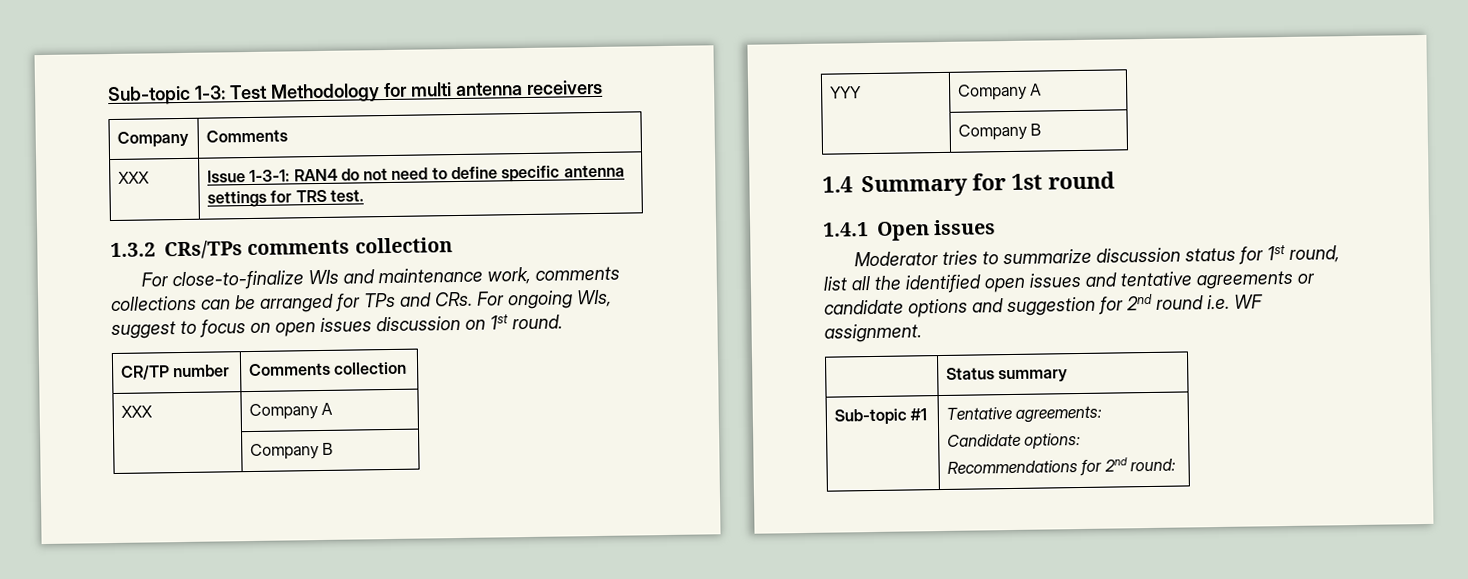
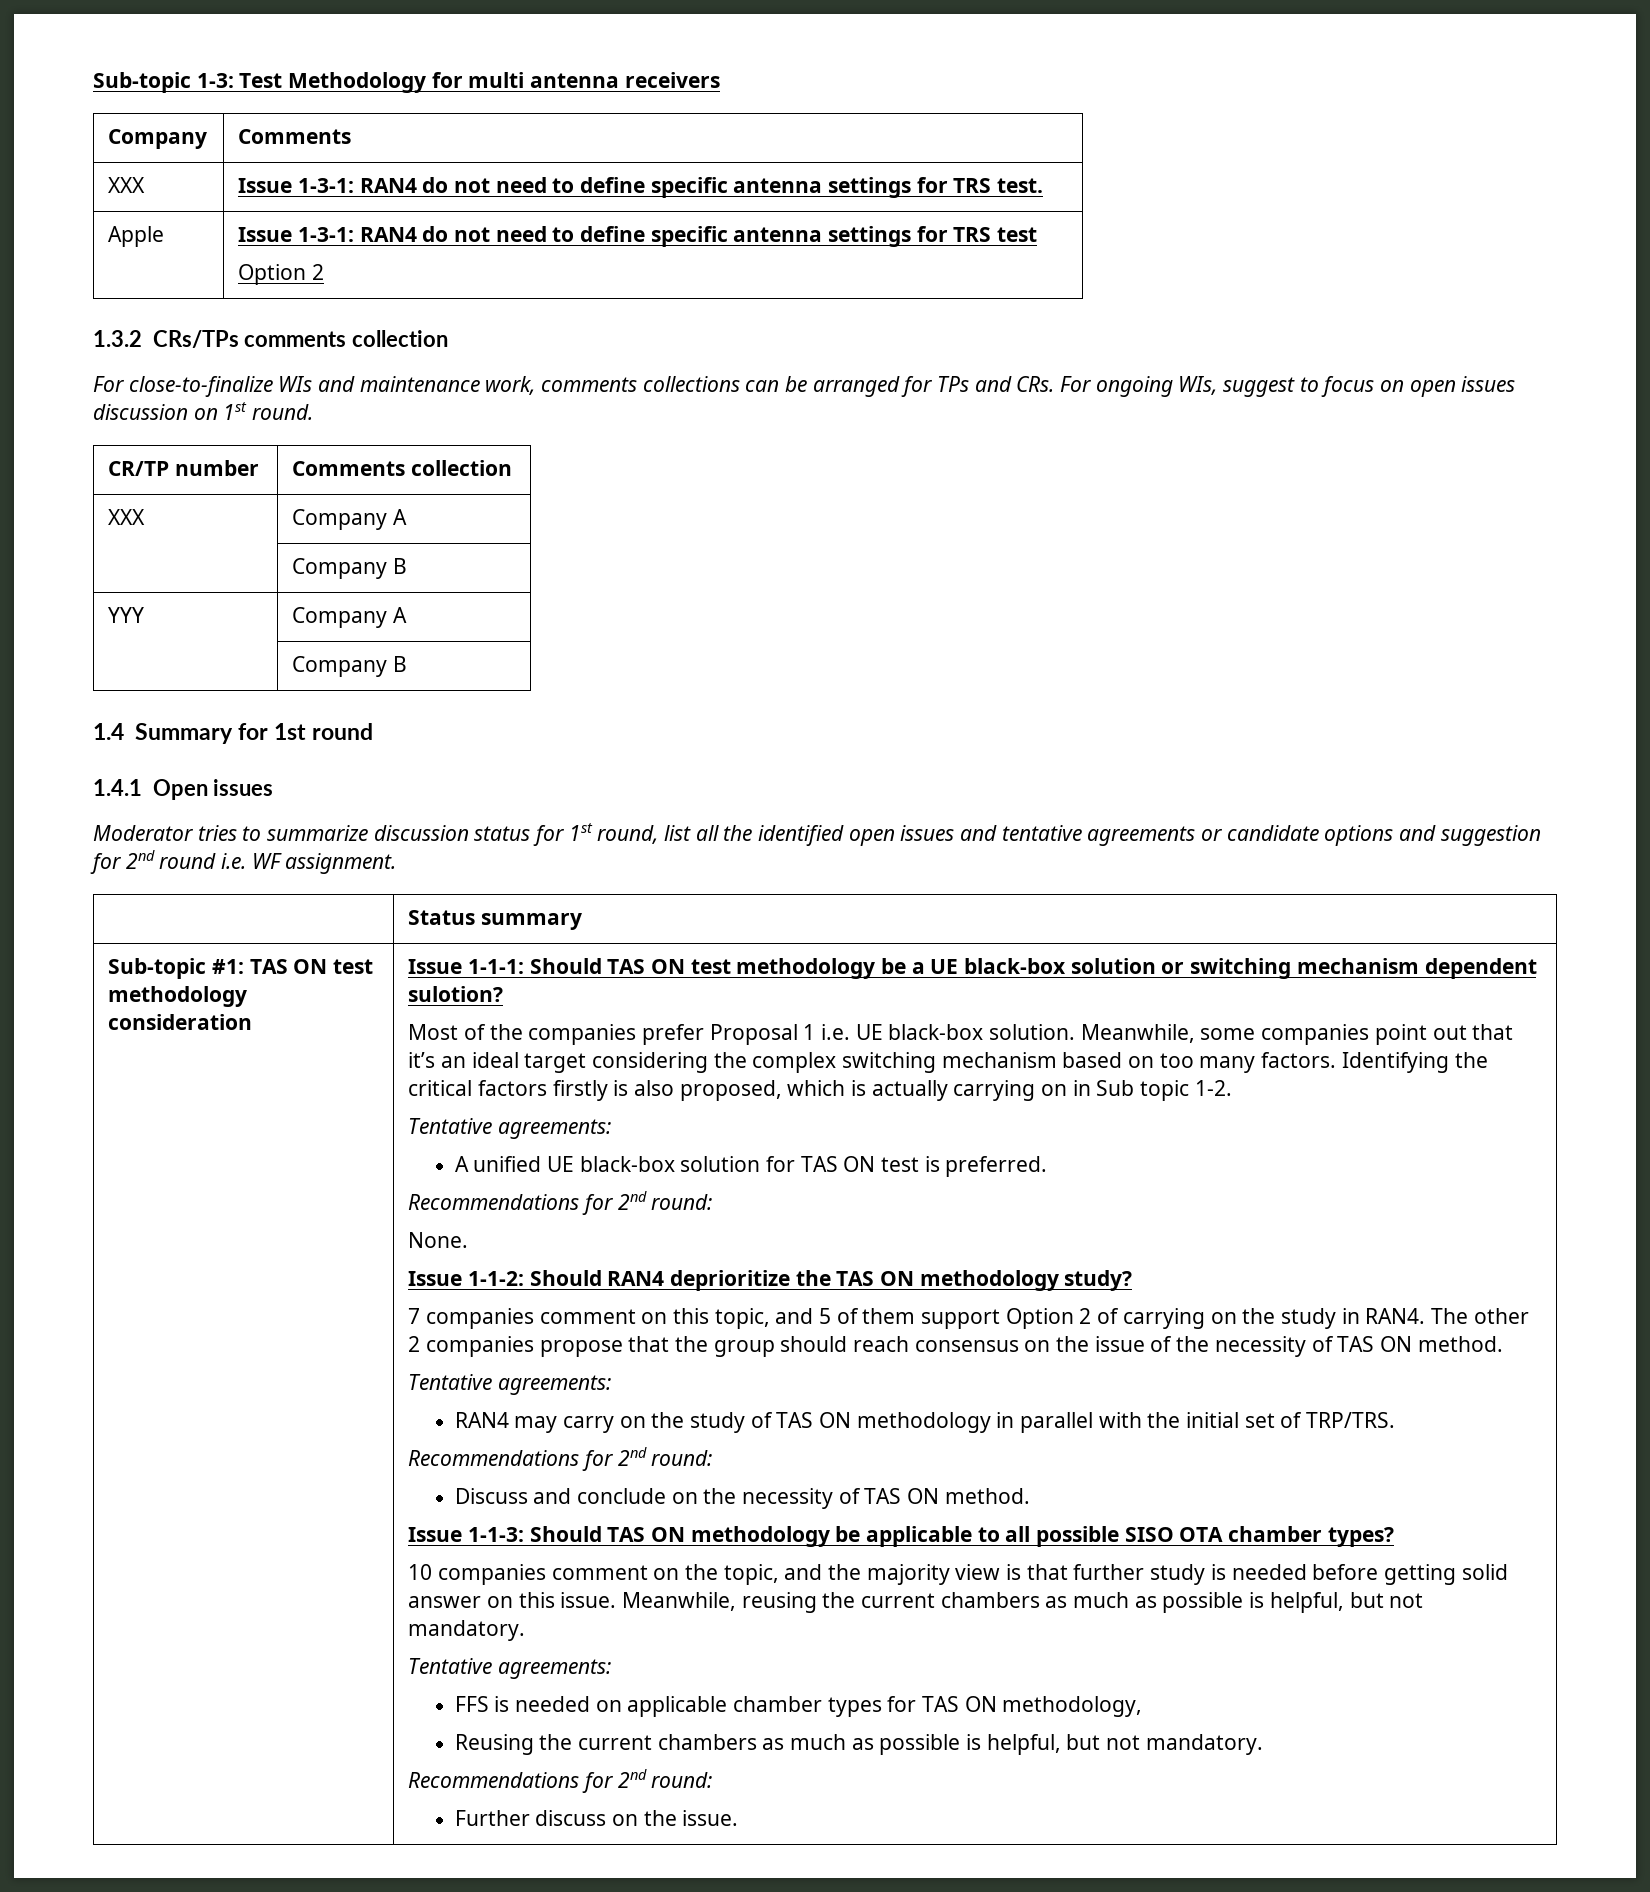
+ Apple | Issue 1-3-1: RAN4 do not need to define specific antenna settings for TRS test
+ Option 2
- Sub-topic #1 | Tentative agreements:
- Candidate options:
+ Sub-topic #1: TAS ON test methodology consideration | Issue 1-1-1: Should TAS ON test methodology be a UE black-box solution or switching mechanism dependent sulotion?
+ Most of the companies prefer Proposal 1 i.e. UE black-box solution. Meanwhile, some companies point out that it’s an ideal target considering the complex switching mechanism based on too many factors. Identifying the critical factors firstly is also proposed, which is actually carrying on in Sub topic 1-2.
+ Tentative agreements:
+ A unified UE black-box solution for TAS ON test is preferred.
  Recommendations for 2nd round:
+ None.
+ Issue 1-1-2: Should RAN4 deprioritize the TAS ON methodology study?
+ 7 companies comment on this topic, and 5 of them support Option 2 of carrying on the study in RAN4. The other 2 companies propose that the group should reach consensus on the issue of the necessity of TAS ON method.
+ Tentative agreements:
+ RAN4 may carry on the study of TAS ON methodology in parallel with the initial set of TRP/TRS.
+ Recommendations for 2nd round:
+ Discuss and conclude on the necessity of TAS ON method.
+ Issue 1-1-3: Should TAS ON methodology be applicable to all possible SISO OTA chamber types?
+ 10 companies comment on the topic, and the majority view is that further study is needed before getting solid answer on this issue. Meanwhile, reusing the current chambers as much as possible is helpful, but not mandatory.
+ Tentative agreements:
+ FFS is needed on applicable chamber types for TAS ON methodology,
+ Reusing the current chambers as much as possible is helpful, but not mandatory.
+ Recommendations for 2nd round:
+ Further discuss on the issue.

